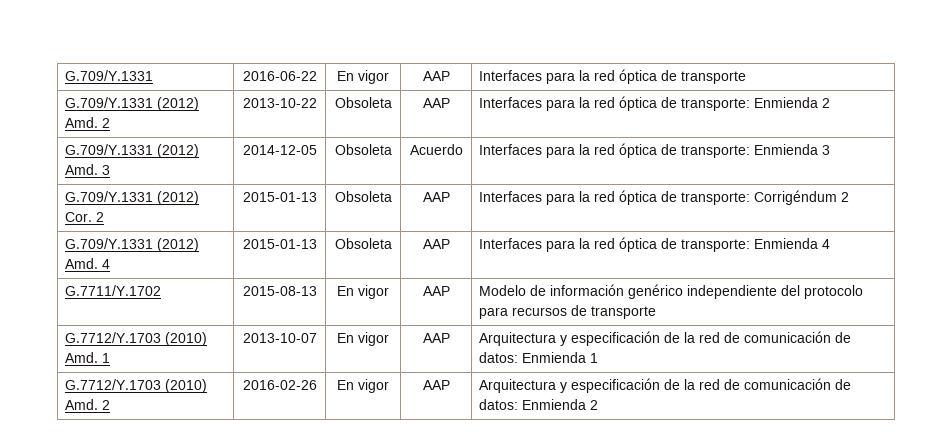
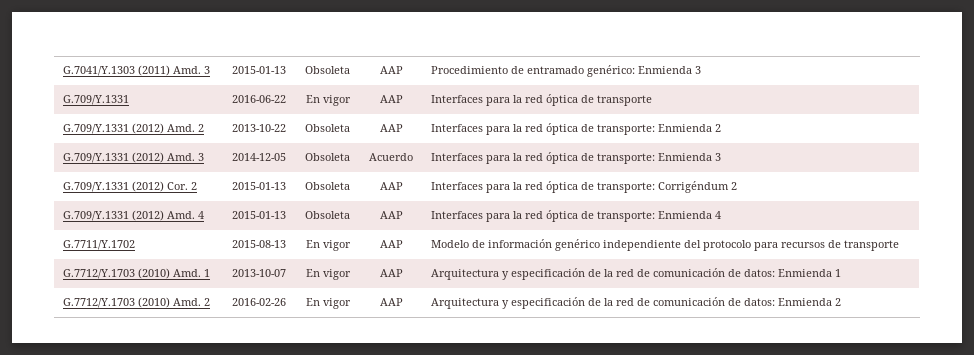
+ G.7041/Y.1303 (2011) Amd. 3 | 2015-01-13 | Obsoleta | AAP | Procedimiento de entramado genérico: Enmienda 3

